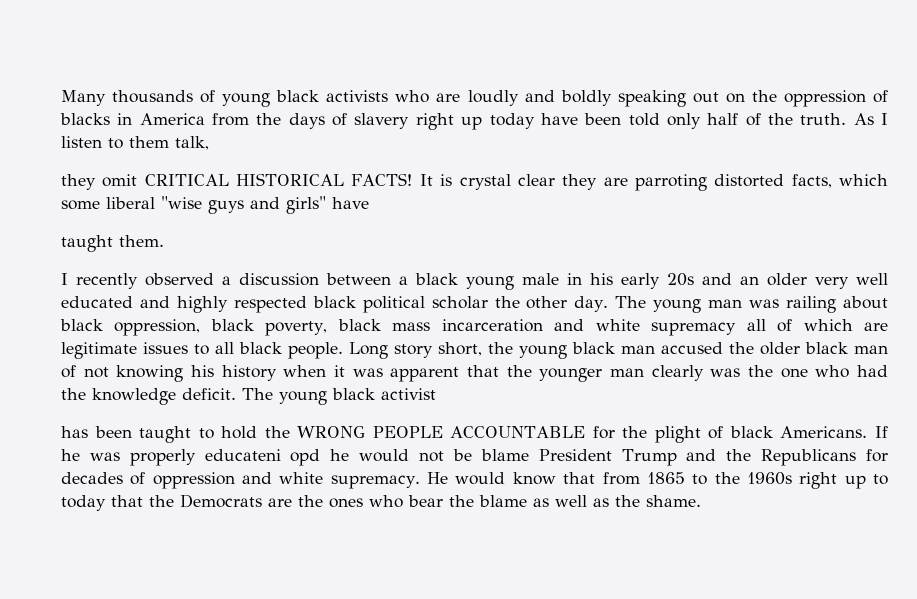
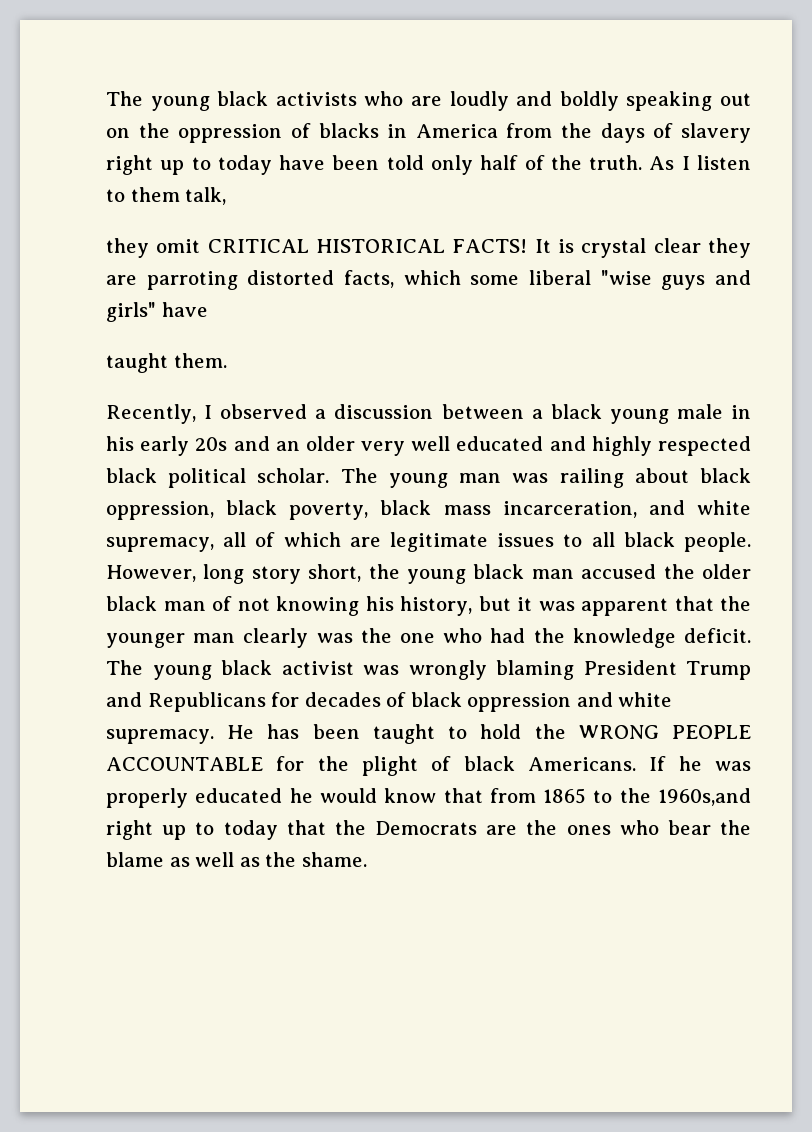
- Many thousands of young black activists who are loudly and boldly speaking out on the oppression of blacks in America from the days of slavery right up today have been told only half of the truth.
+ The young black activists who are loudly and boldly speaking out on the oppression of blacks in America from the days of slavery right up to today have been told only half of the truth.
- I recently observed a discussion between a black young male in his early 20s and an older very well educated and highly respected black political scholar the other day.
+ Recently, I observed a discussion between a black young male in his early 20s and an older very well educated and highly respected black political scholar.
- The young man was railing about black oppression, black poverty, black mass incarceration and white supremacy all of which are legitimate issues to all black people.
+ The young man was railing about black oppression, black poverty, black mass incarceration, and white supremacy, all of which are legitimate issues to all black people.
- Long story short, the young black man accused the older black man of not knowing his history when it was apparent that the younger man clearly was the one who had the knowledge deficit.
+ However, long story short, the young black man accused the older black man of not knowing his history, but it was apparent that the younger man clearly was the one who had the knowledge deficit.
- The young black activist
- has been taught to hold the WRONG PEOPLE ACCOUNTABLE for the plight of black Americans.
+ The young black activist was wrongly blaming President Trump and Republicans for decades of black oppression and white supremacy. He has been taught to hold the WRONG PEOPLE ACCOUNTABLE for the plight of black Americans.
- If he was properly educateni opd he would not be blame President Trump and the Republicans for decades of oppression and white supremacy. He would know that from 1865 to the 1960s right up to today that the Democrats are the ones who bear the blame as well as the shame.
+ If he was properly educated he would know that from 1865 to the 1960s,and right up to today that the Democrats are the ones who bear the blame as well as the shame.

